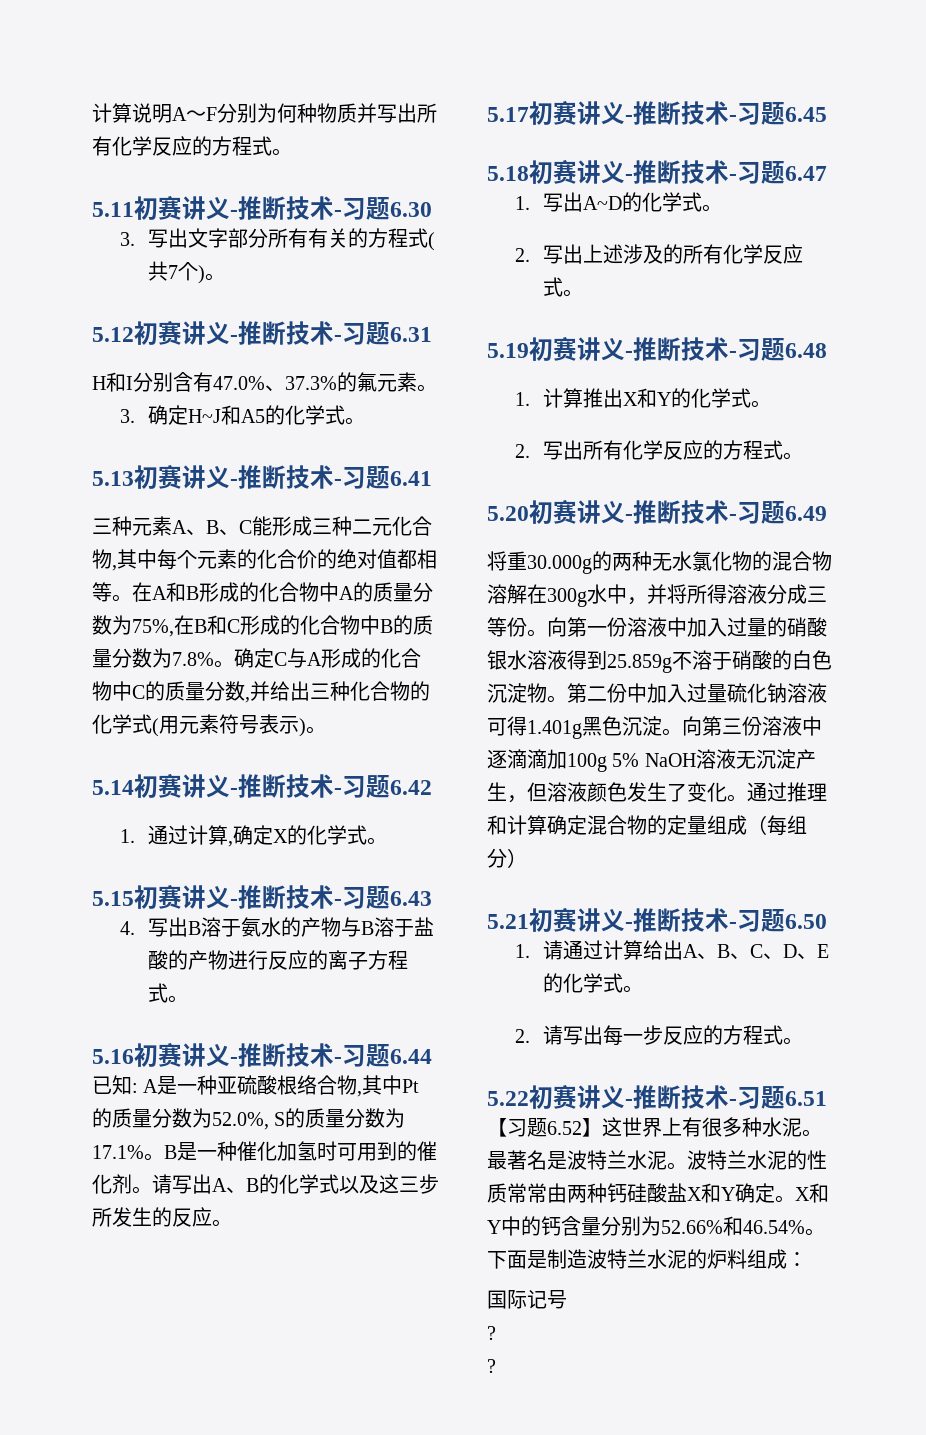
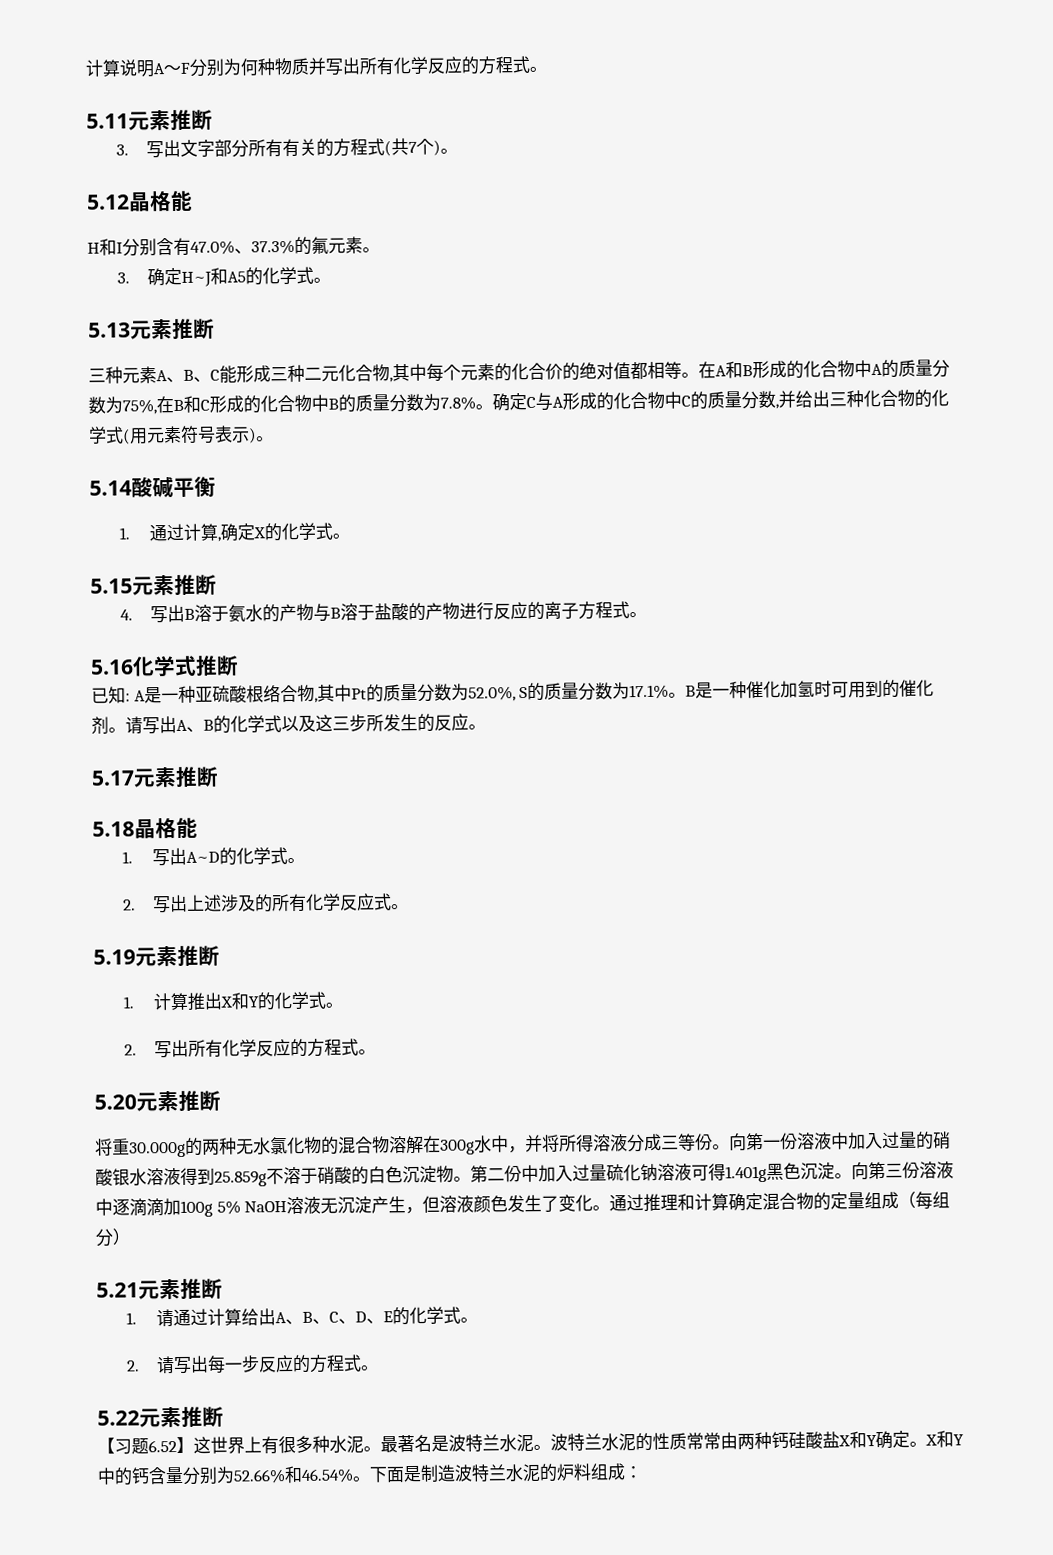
- 5.11初赛讲义-推断技术-习题6.30
+ 5.11元素推断
- 5.12初赛讲义-推断技术-习题6.31
+ 5.12晶格能
- 5.13初赛讲义-推断技术-习题6.41
+ 5.13元素推断
- 5.14初赛讲义-推断技术-习题6.42
+ 5.14酸碱平衡
- 5.15初赛讲义-推断技术-习题6.43
+ 5.15元素推断
- 5.16初赛讲义-推断技术-习题6.44
+ 5.16化学式推断
- 5.17初赛讲义-推断技术-习题6.45
- 5.18初赛讲义-推断技术-习题6.47
+ 5.17元素推断
+ 5.18晶格能
- 5.19初赛讲义-推断技术-习题6.48
+ 5.19元素推断
- 5.20初赛讲义-推断技术-习题6.49
+ 5.20元素推断
- 5.21初赛讲义-推断技术-习题6.50
+ 5.21元素推断
- 5.22初赛讲义-推断技术-习题6.51
+ 5.22元素推断
- 国际记号
- ?
- ?

